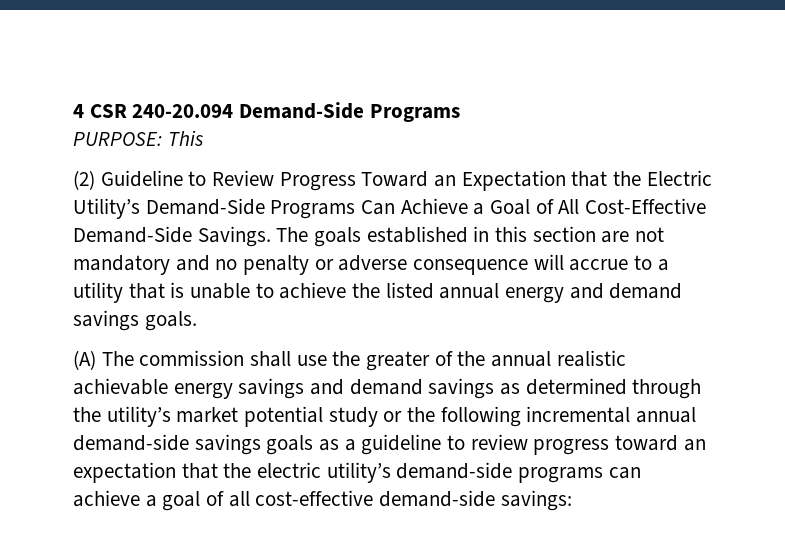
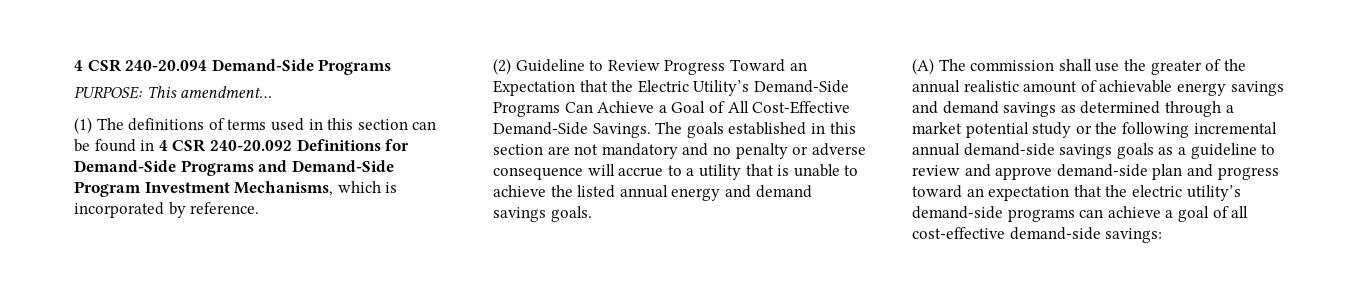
- PURPOSE: This
+ PURPOSE: This amendment…
+ (1) The definitions of terms used in this section can be found in 4 CSR 240-20.092 Definitions for Demand-Side Programs and Demand-Side Program Investment Mechanisms, which is incorporated by reference.
- (A) The commission shall use the greater of the annual realistic achievable energy savings and demand savings as determined through the utility’s market potential study or the following incremental annual demand-side savings goals as a guideline to review progress toward an expectation that the electric utility’s demand-side programs can achieve a goal of all cost-effective demand-side savings:
+ (A) The commission shall use the greater of the annual realistic amount of achievable energy savings and demand savings as determined through a market potential study or the following incremental annual demand-side savings goals as a guideline to review and approve demand-side plan and progress toward an expectation that the electric utility’s demand-side programs can achieve a goal of all cost-effective demand-side savings:

